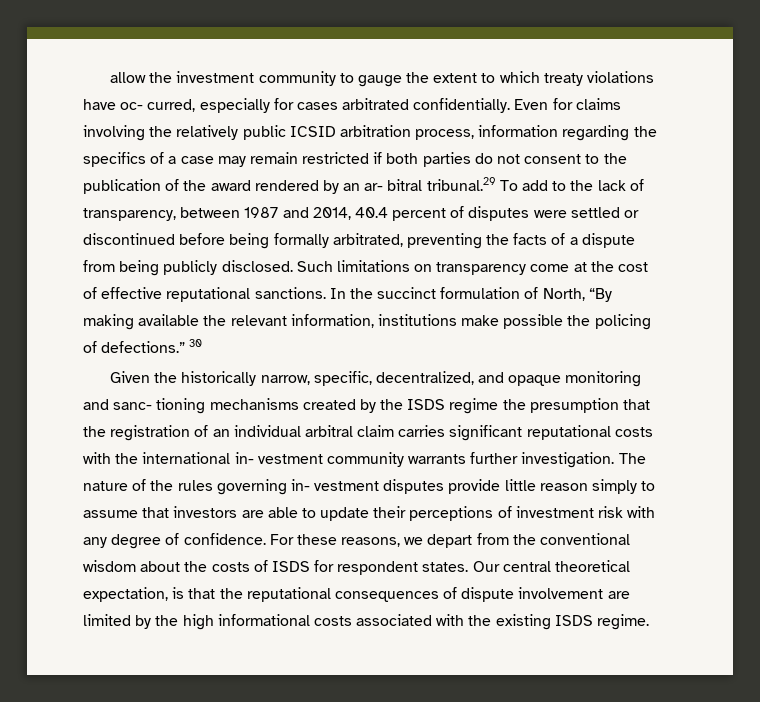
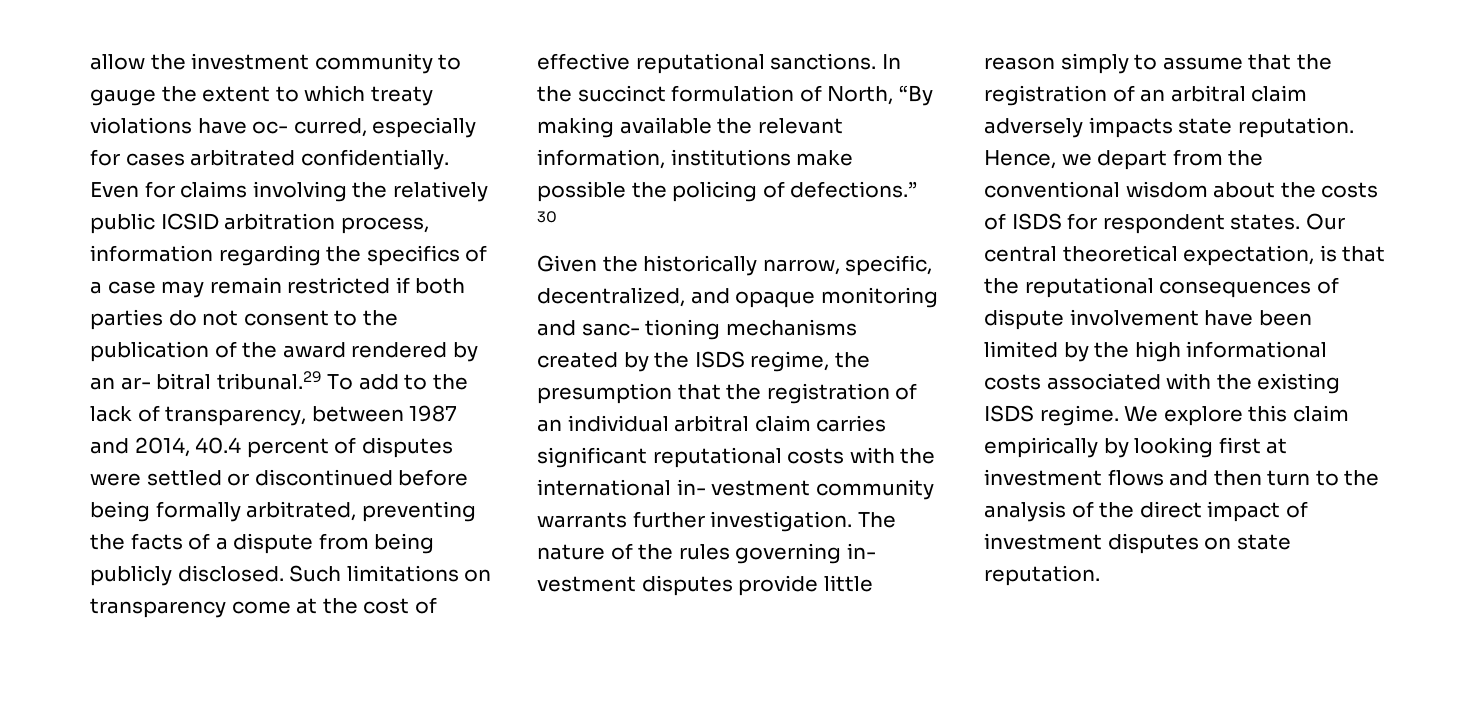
- Given the historically narrow, specific, decentralized, and opaque monitoring and sanc- tioning mechanisms created by the ISDS regime the presumption that the registration of an individual arbitral claim carries significant reputational costs with the international in- vestment community warrants further investigation.
+ Given the historically narrow, specific, decentralized, and opaque monitoring and sanc- tioning mechanisms created by the ISDS regime, the presumption that the registration of an individual arbitral claim carries significant reputational costs with the international in- vestment community warrants further investigation.
- The nature of the rules governing in- vestment disputes provide little reason simply to assume that investors are able to update their perceptions of investment risk with any degree of confidence. For these reasons, we depart from the conventional wisdom about the costs of ISDS for respondent states.
+ The nature of the rules governing in- vestment disputes provide little reason simply to assume that the registration of an arbitral claim adversely impacts state reputation. Hence, we depart from the conventional wisdom about the costs of ISDS for respondent states.
- Our central theoretical expectation, is that the reputational consequences of dispute involvement are limited by the high informational costs associated with the existing ISDS regime.
+ Our central theoretical expectation, is that the reputational consequences of dispute involvement have been limited by the high informational costs associated with the existing ISDS regime.
+ We explore this claim empirically by looking first at investment flows and then turn to the analysis of the direct impact of investment disputes on state reputation.

